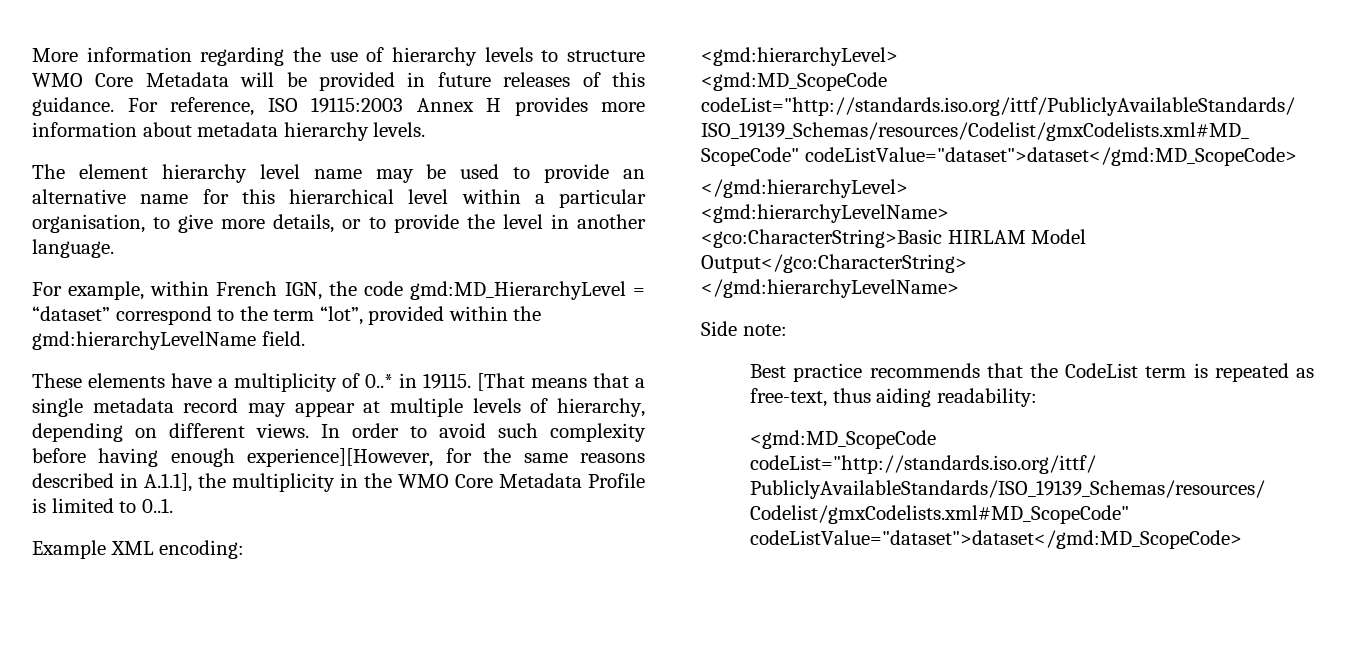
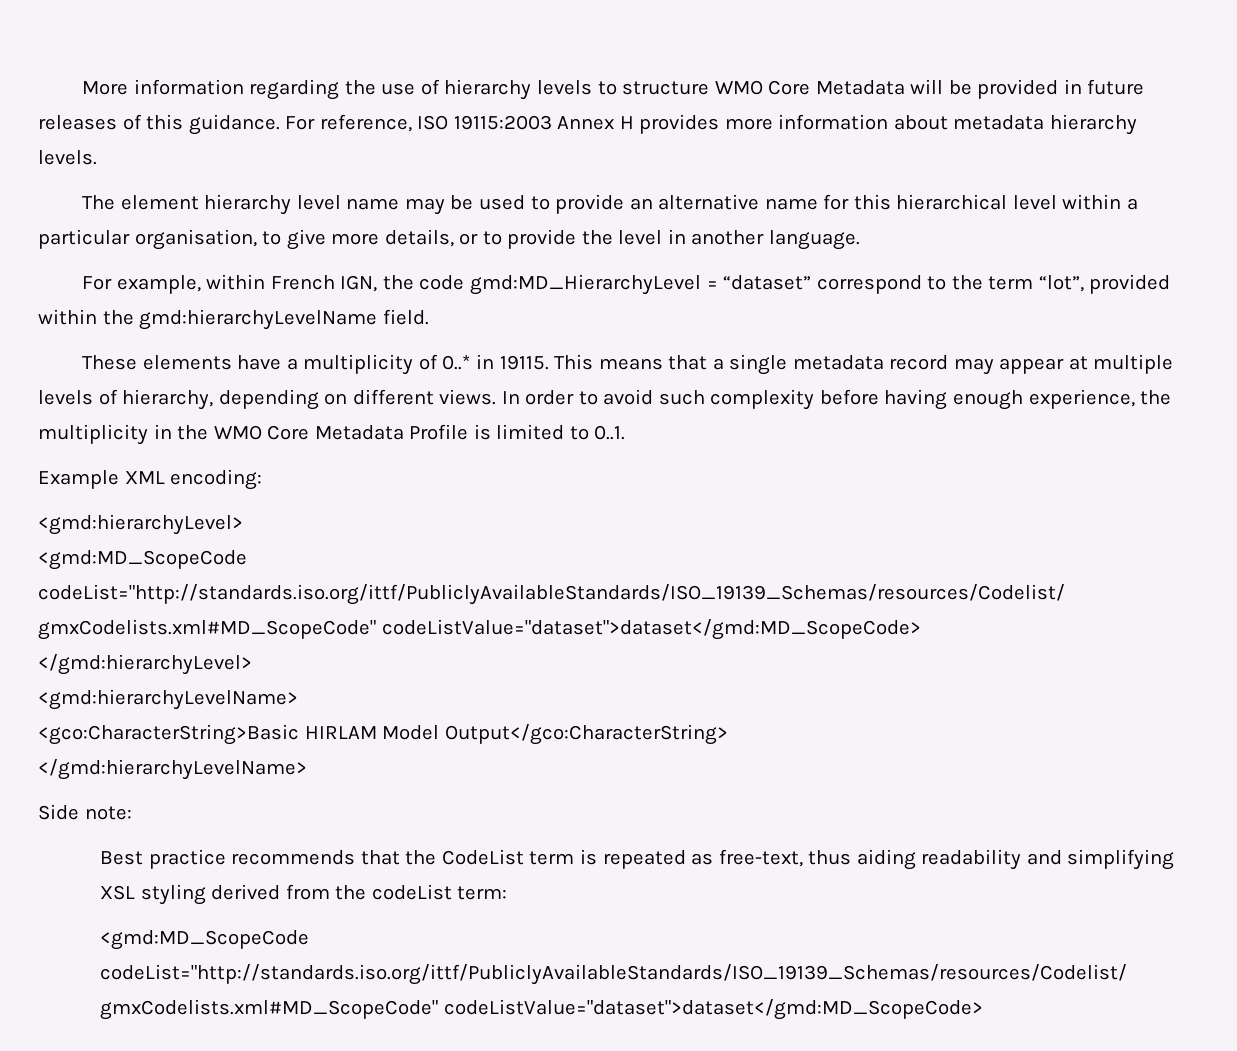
- [That means that a single metadata record may appear at multiple levels of hierarchy, depending on different views.
+ This means that a single metadata record may appear at multiple levels of hierarchy, depending on different views.
- In order to avoid such complexity before having enough experience][However, for the same reasons described in A.1.1], the multiplicity in the WMO Core Metadata Profile is limited to 0..1.
+ In order to avoid such complexity before having enough experience, the multiplicity in the WMO Core Metadata Profile is limited to 0..1.
- Best practice recommends that the CodeList term is repeated as free-text, thus aiding readability:
+ Best practice recommends that the CodeList term is repeated as free-text, thus aiding readability and simplifying XSL styling derived from the codeList term:

